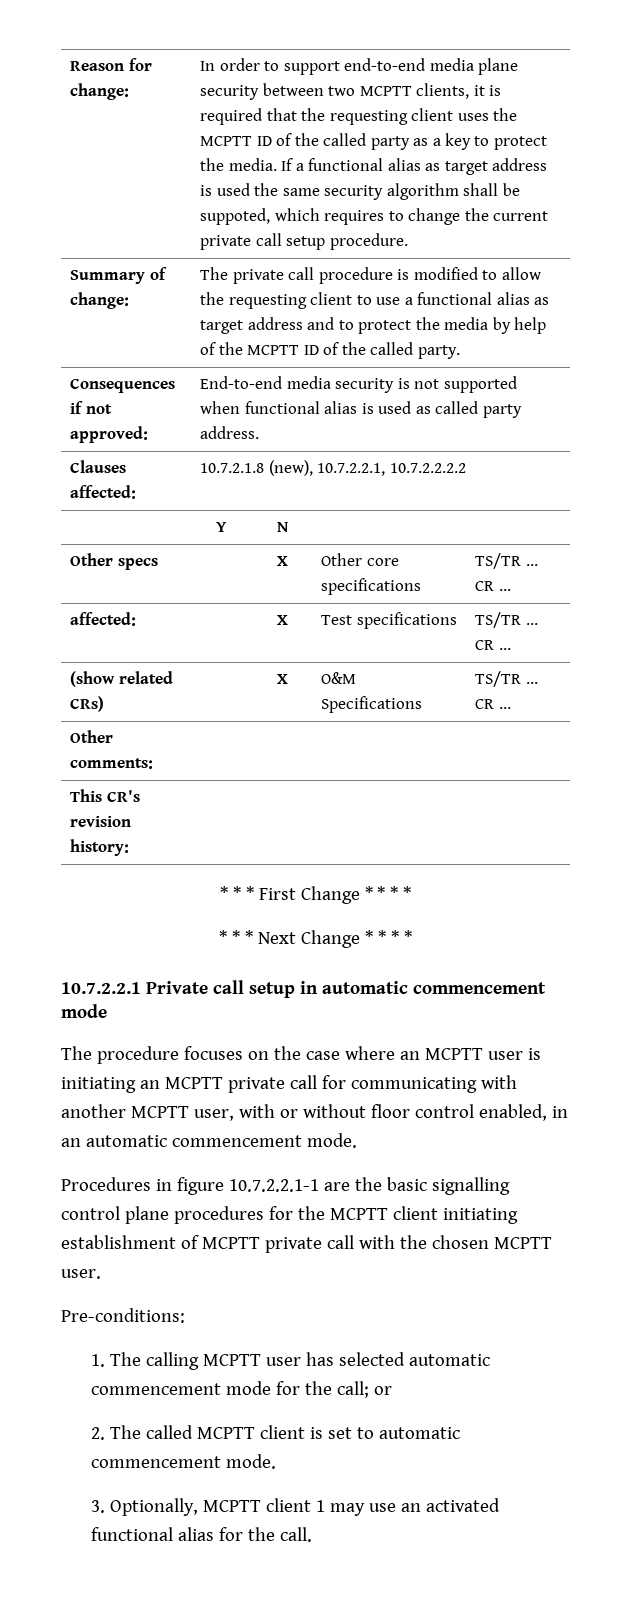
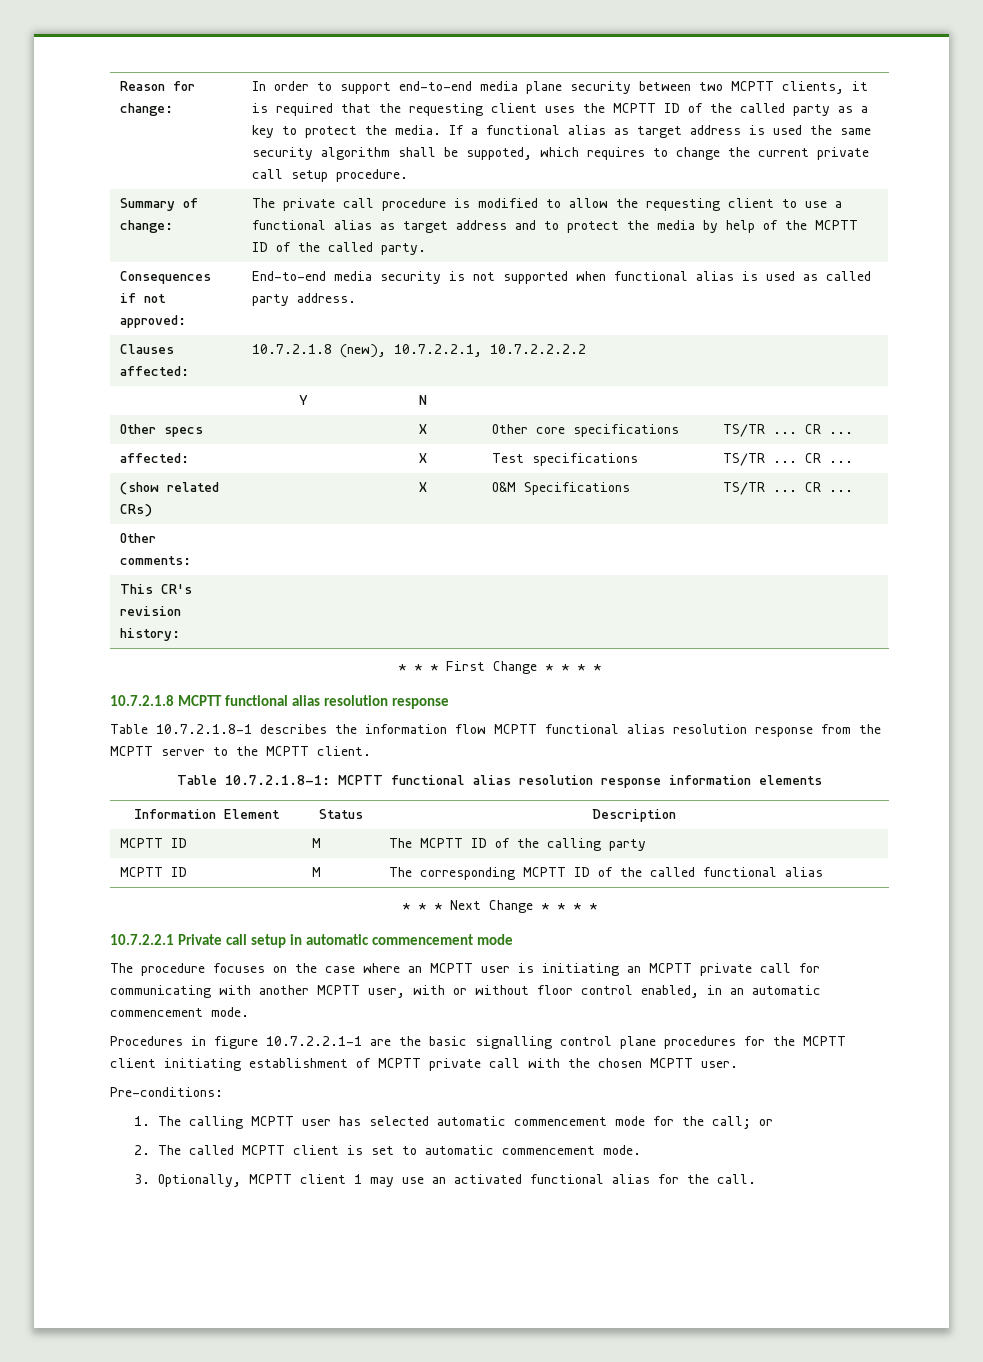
+ 10.7.2.1.8 MCPTT functional alias resolution response
+ Table 10.7.2.1.8-1 describes the information flow MCPTT functional alias resolution response from the MCPTT server to the MCPTT client.
+ Table 10.7.2.1.8-1: MCPTT functional alias resolution response information elements
+ Information Element | Status | Description
+ MCPTT ID | M | The MCPTT ID of the calling party
+ MCPTT ID | M | The corresponding MCPTT ID of the called functional alias

